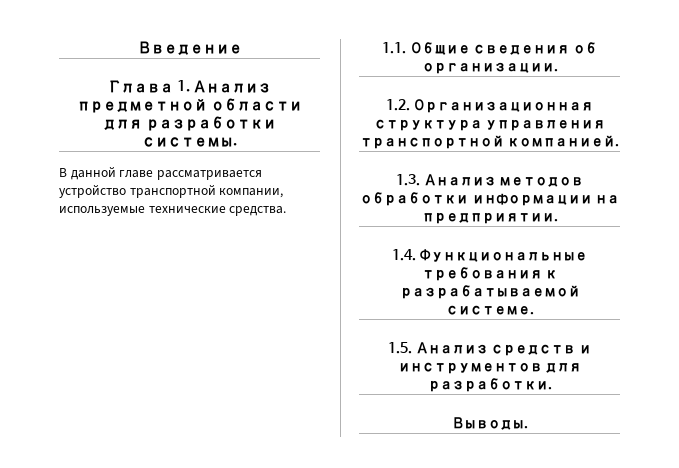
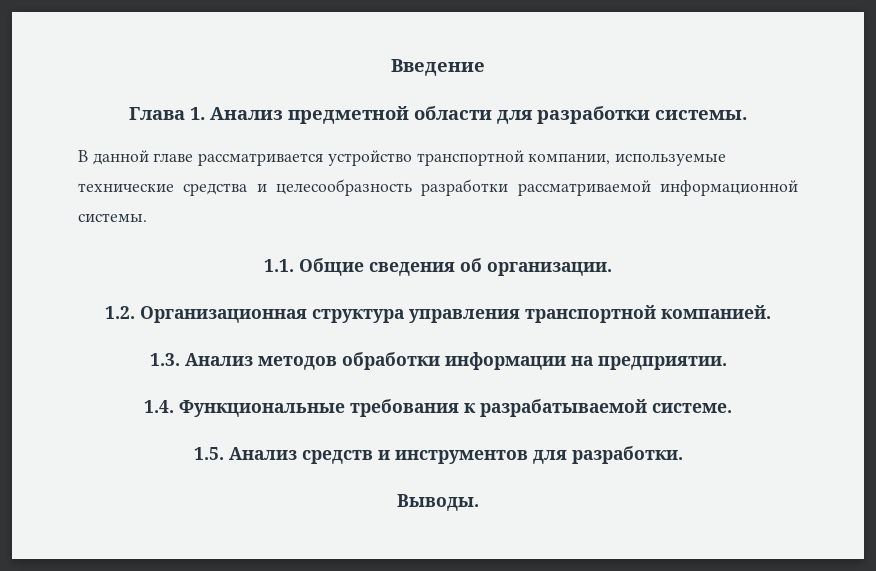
- В данной главе рассматривается устройство транспортной компании, используемые технические средства.
+ В данной главе рассматривается устройство транспортной компании, используемые технические средства и целесообразность разработки рассматриваемой информационной системы.

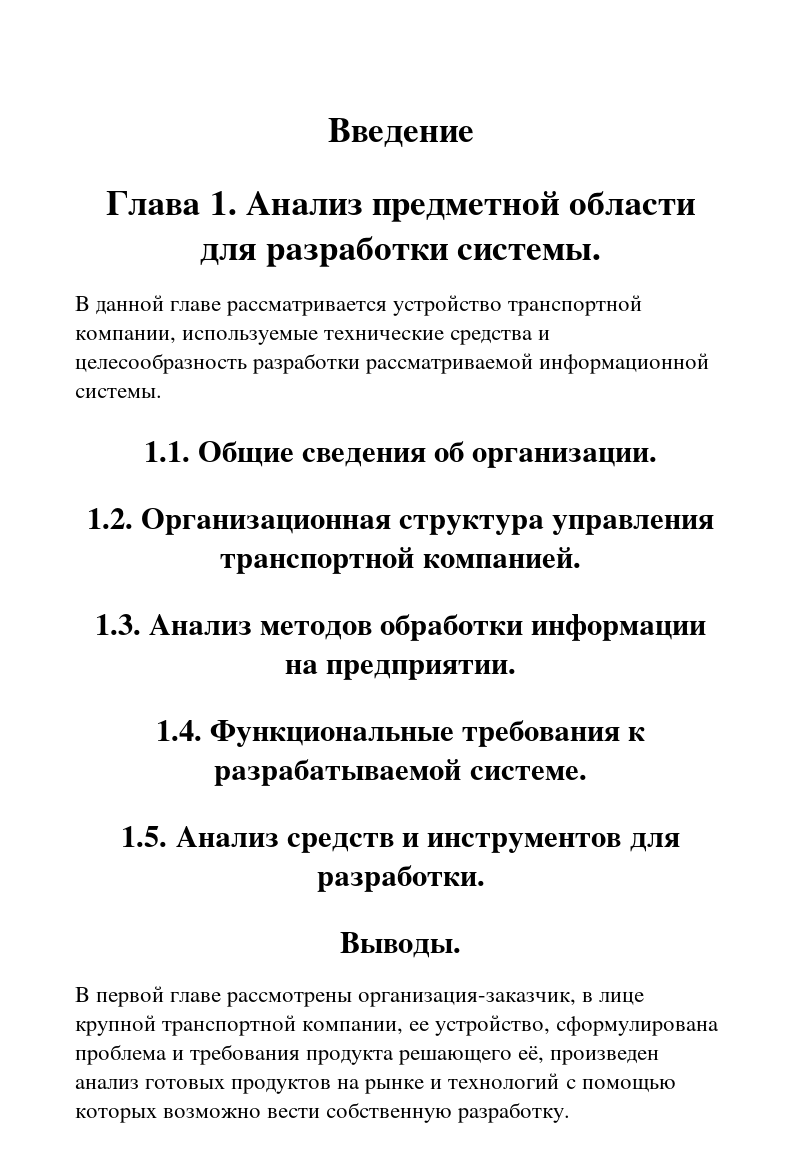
+ В первой главе рассмотрены организация-заказчик, в лице крупной транспортной компании, ее устройство, сформулирована проблема и требования продукта решающего её, произведен анализ готовых продуктов на рынке и технологий с помощью которых возможно вести собственную разработку.

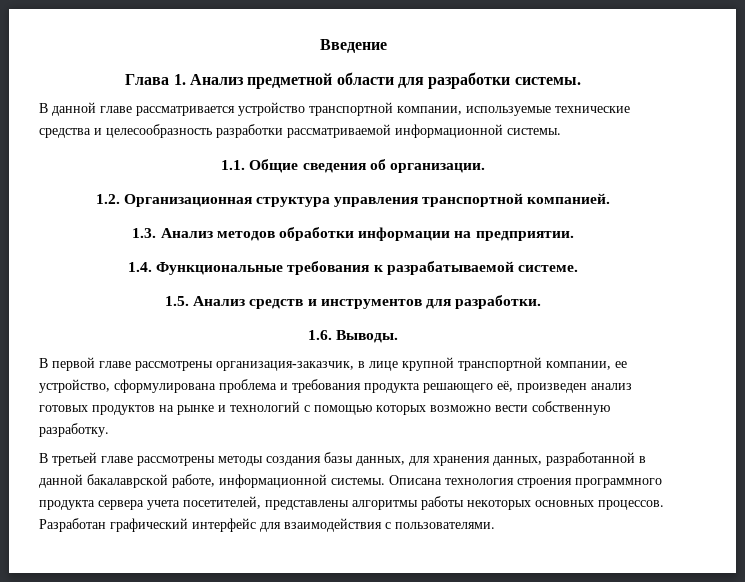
- Выводы.
+ 1.6. Выводы.
+ В третьей главе рассмотрены методы создания базы данных, для хранения данных, разработанной в данной бакалаврской работе, информационной системы. Описана технология строения программного продукта сервера учета посетителей, представлены алгоритмы работы некоторых основных процессов. Разработан графический интерфейс для взаимодействия с пользователями.

